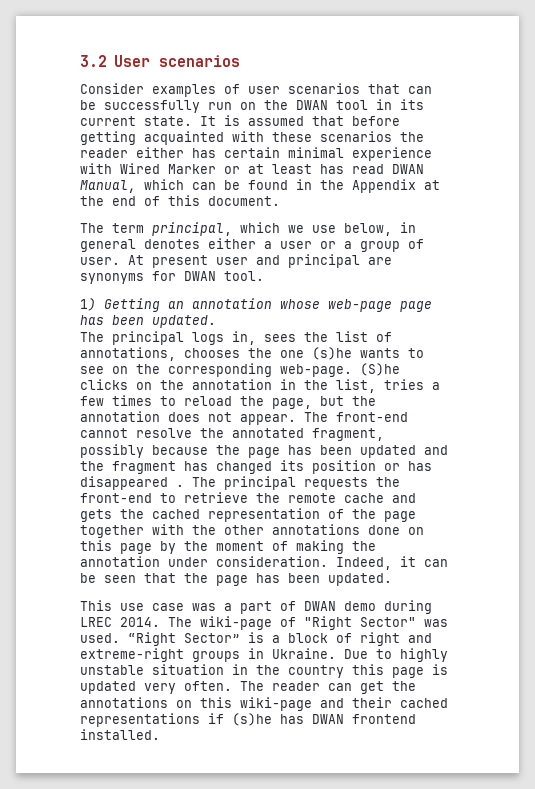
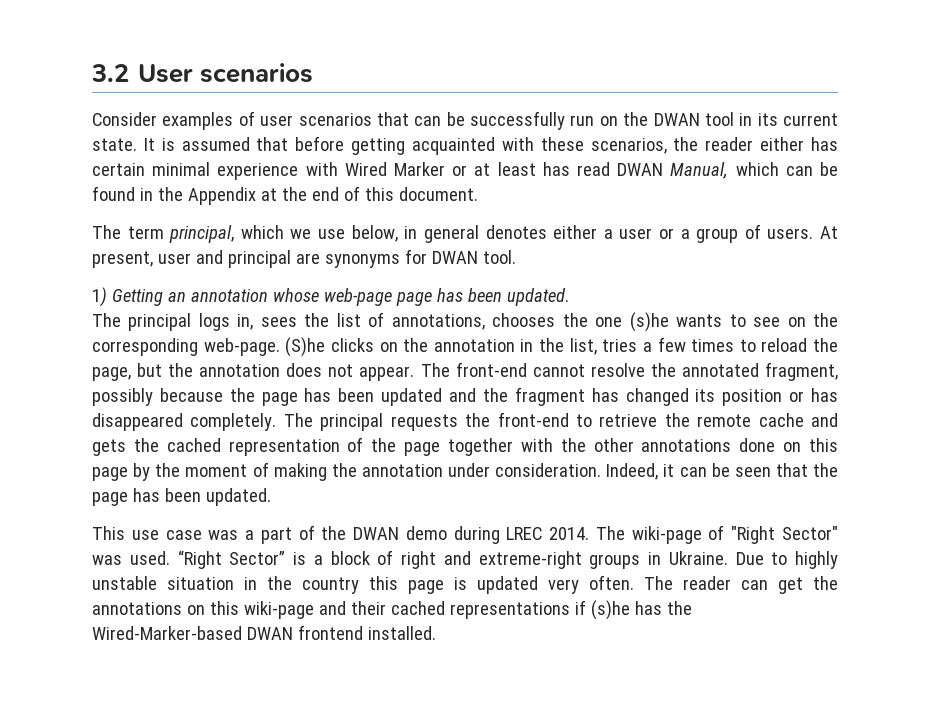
- It is assumed that before getting acquainted with these scenarios the reader either has certain minimal experience with Wired Marker or at least has read DWAN Manual, which can be found in the Appendix at the end of this document.
+ It is assumed that before getting acquainted with these scenarios, the reader either has certain minimal experience with Wired Marker or at least has read DWAN Manual, which can be found in the Appendix at the end of this document.
- The term principal, which we use below, in general denotes either a user or a group of user. At present user and principal are synonyms for DWAN tool.
+ The term principal, which we use below, in general denotes either a user or a group of users. At present, user and principal are synonyms for DWAN tool.
- The front-end cannot resolve the annotated fragment, possibly because the page has been updated and the fragment has changed its position or has disappeared .
+ The front-end cannot resolve the annotated fragment, possibly because the page has been updated and the fragment has changed its position or has disappeared completely.
- This use case was a part of DWAN demo during LREC 2014.
+ This use case was a part of the DWAN demo during LREC 2014.
- The reader can get the annotations on this wiki-page and their cached representations if (s)he has DWAN frontend installed.
+ The reader can get the annotations on this wiki-page and their cached representations if (s)he has the Wired-Marker-based DWAN frontend installed.

